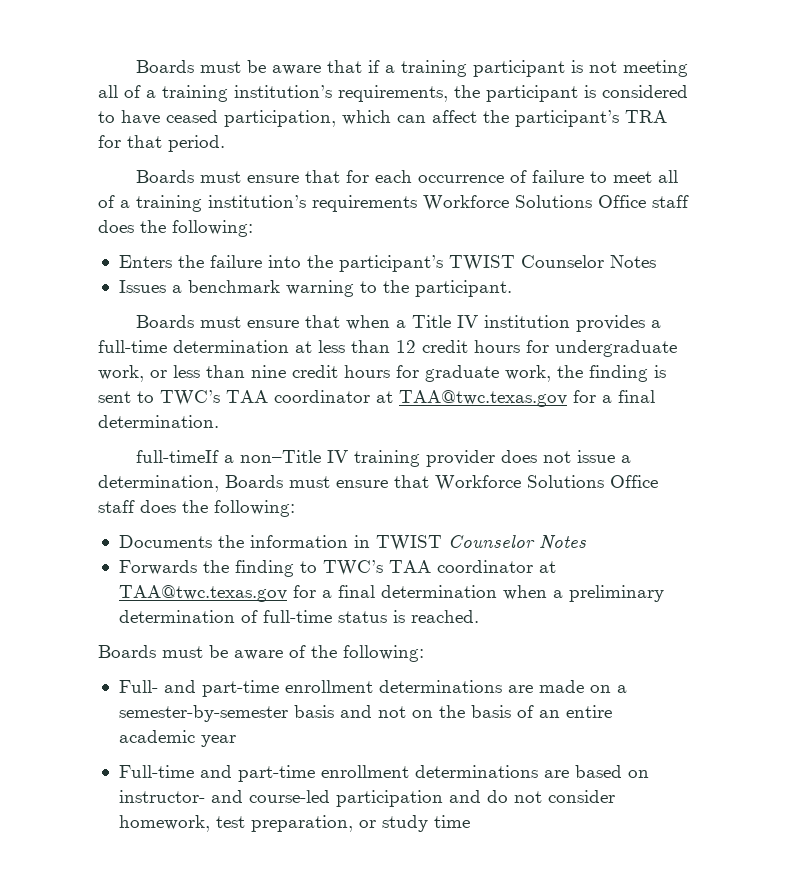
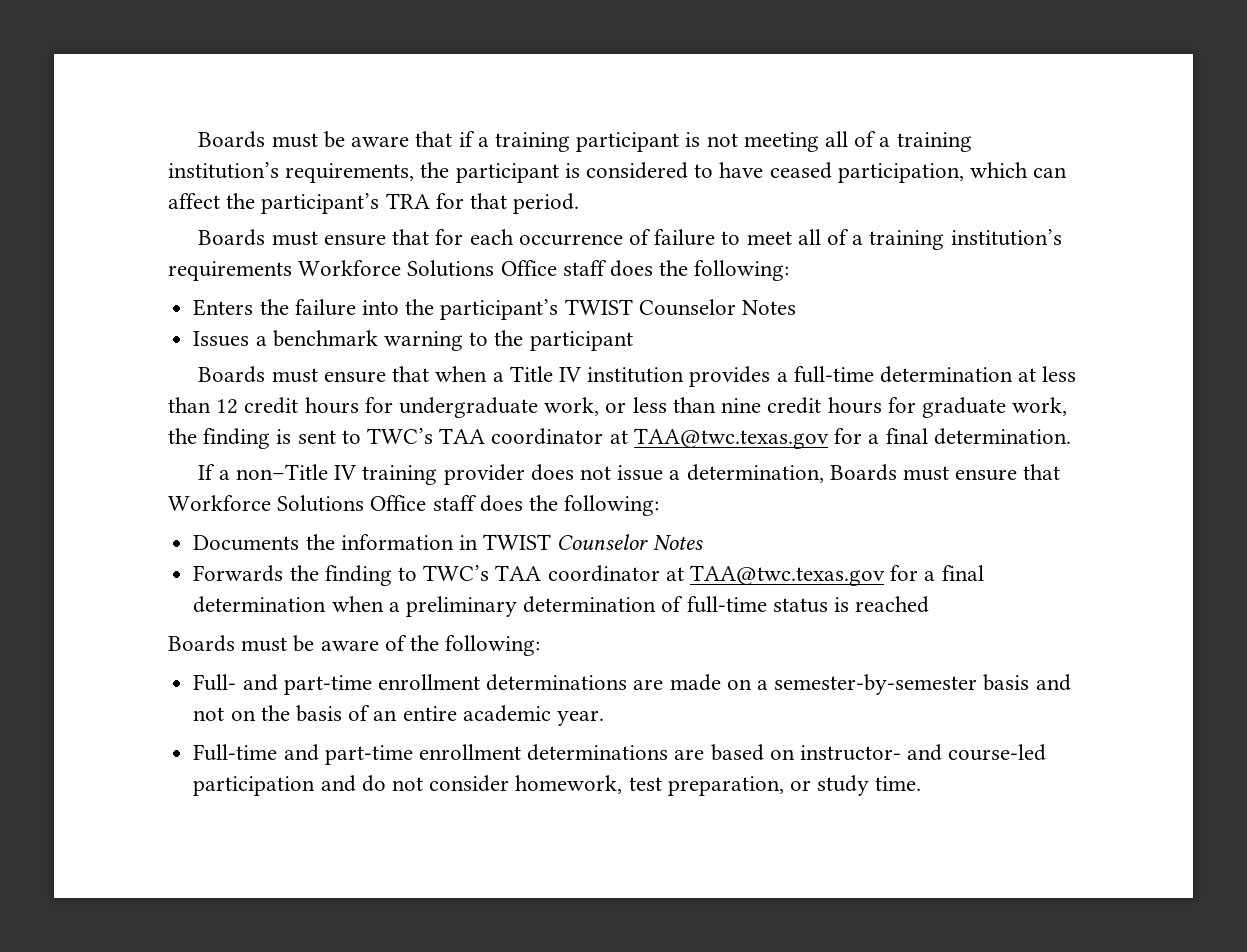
- Issues a benchmark warning to the participant.
+ Issues a benchmark warning to the participant
- full-timeIf a non–Title IV training provider does not issue a determination, Boards must ensure that Workforce Solutions Office staff does the following:
+ If a non–Title IV training provider does not issue a determination, Boards must ensure that Workforce Solutions Office staff does the following:
- Forwards the finding to TWC’s TAA coordinator at TAA@twc.texas.gov for a final determination when a preliminary determination of full-time status is reached.
+ Forwards the finding to TWC’s TAA coordinator at TAA@twc.texas.gov for a final determination when a preliminary determination of full-time status is reached
- Full- and part-time enrollment determinations are made on a semester-by-semester basis and not on the basis of an entire academic year
+ Full- and part-time enrollment determinations are made on a semester-by-semester basis and not on the basis of an entire academic year.
- Full-time and part-time enrollment determinations are based on instructor- and course-led participation and do not consider homework, test preparation, or study time
+ Full-time and part-time enrollment determinations are based on instructor- and course-led participation and do not consider homework, test preparation, or study time.

